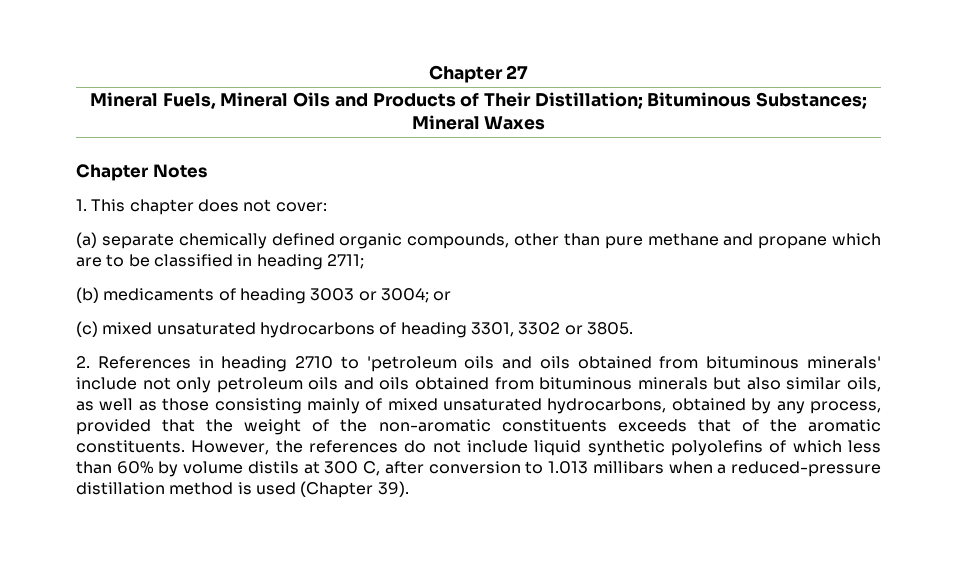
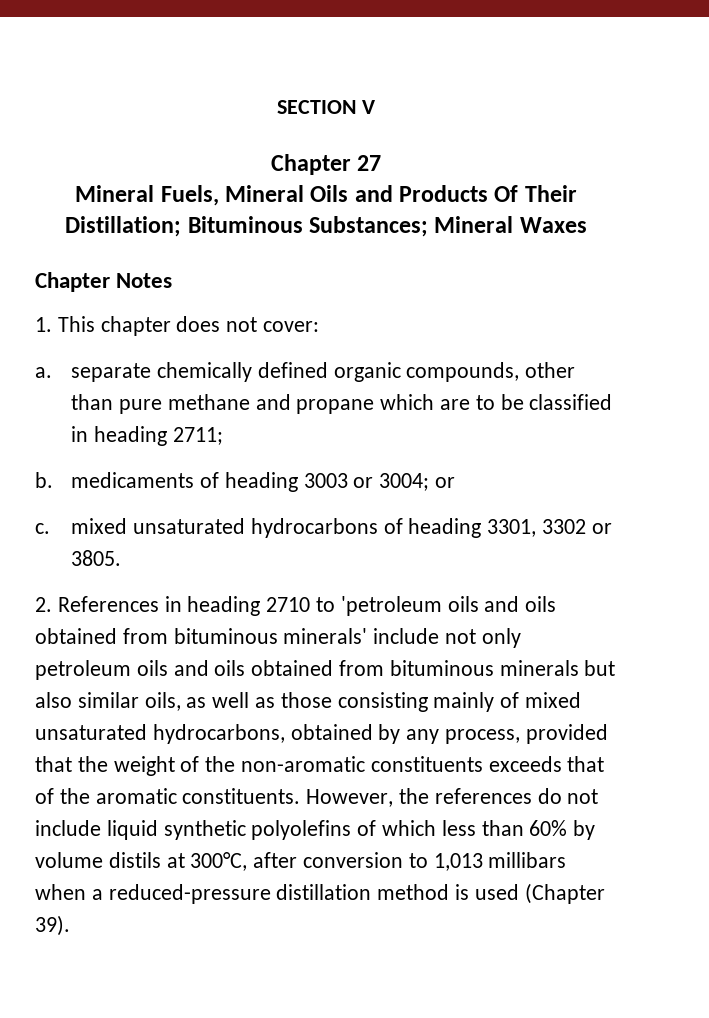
+ SECTION V
- Mineral Fuels, Mineral Oils and Products of Their Distillation; Bituminous Substances; Mineral Waxes
+ Mineral Fuels, Mineral Oils and Products Of Their Distillation; Bituminous Substances; Mineral Waxes
- (a) separate chemically defined organic compounds, other than pure methane and propane which are to be classified in heading 2711;
+ a. separate chemically defined organic compounds, other than pure methane and propane which are to be classified in heading 2711;
- (b) medicaments of heading 3003 or 3004; or
+ b. medicaments of heading 3003 or 3004; or
- (c) mixed unsaturated hydrocarbons of heading 3301, 3302 or 3805.
+ c. mixed unsaturated hydrocarbons of heading 3301, 3302 or 3805.
- However, the references do not include liquid synthetic polyolefins of which less than 60% by volume distils at 300 C, after conversion to 1.013 millibars when a reduced-pressure distillation method is used (Chapter 39).
+ However, the references do not include liquid synthetic polyolefins of which less than 60% by volume distils at 300°C, after conversion to 1,013 millibars when a reduced-pressure distillation method is used (Chapter 39).

